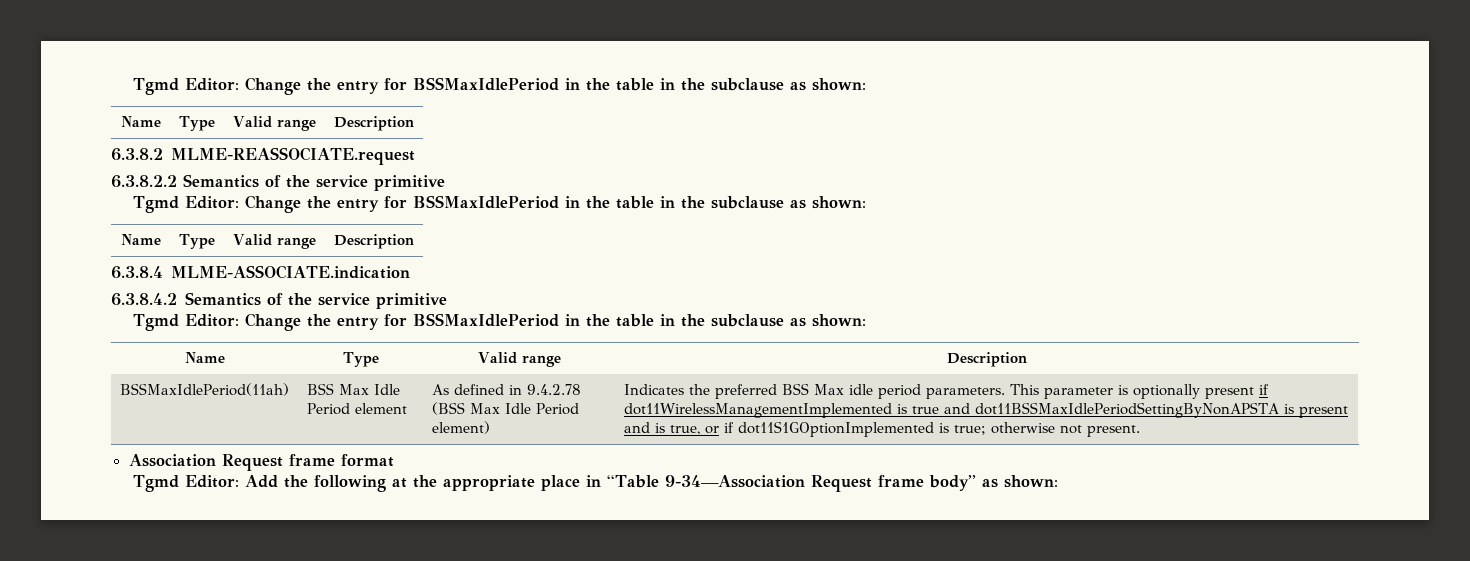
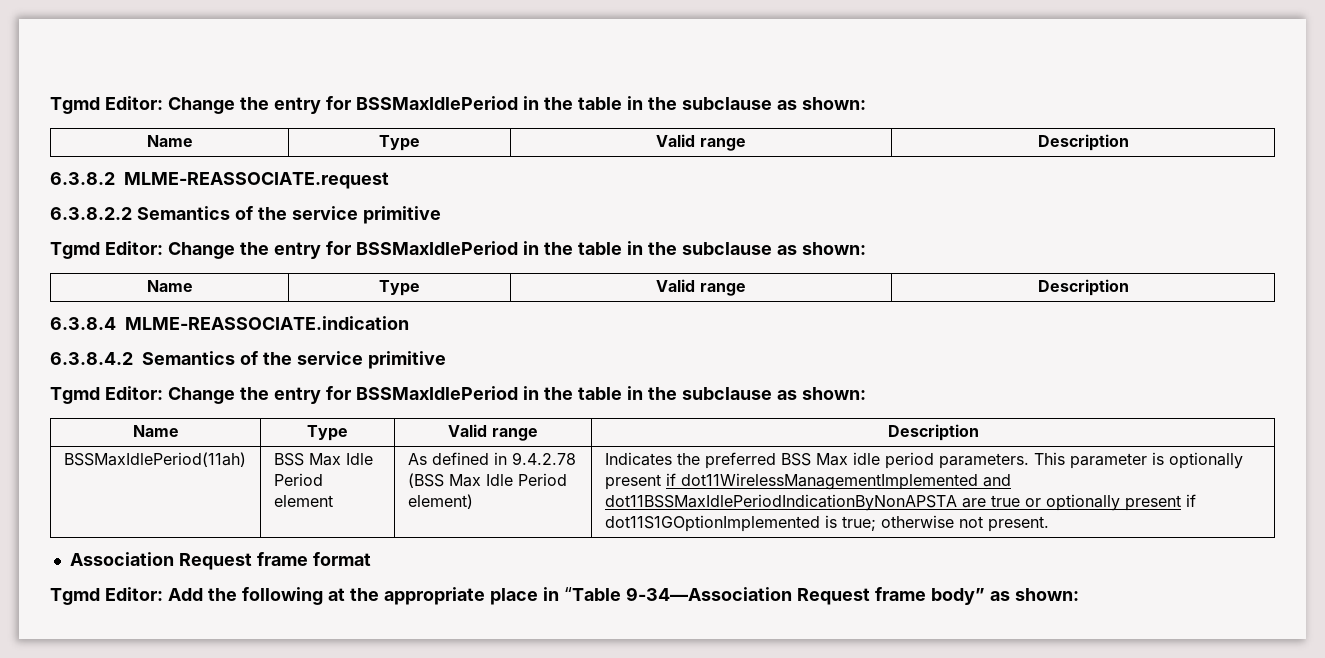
- 6.3.8.4 MLME-ASSOCIATE.indication
+ 6.3.8.4 MLME-REASSOCIATE.indication
- This parameter is optionally present if dot11WirelessManagementImplemented is true and dot11BSSMaxIdlePeriodSettingByNonAPSTA is present and is true, or if dot11S1GOptionImplemented is true; otherwise not present.
+ This parameter is optionally present if dot11WirelessManagementImplemented and dot11BSSMaxIdlePeriodIndicationByNonAPSTA are true or optionally present if dot11S1GOptionImplemented is true; otherwise not present.

